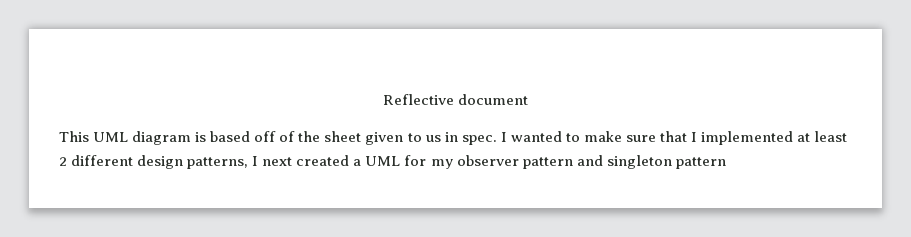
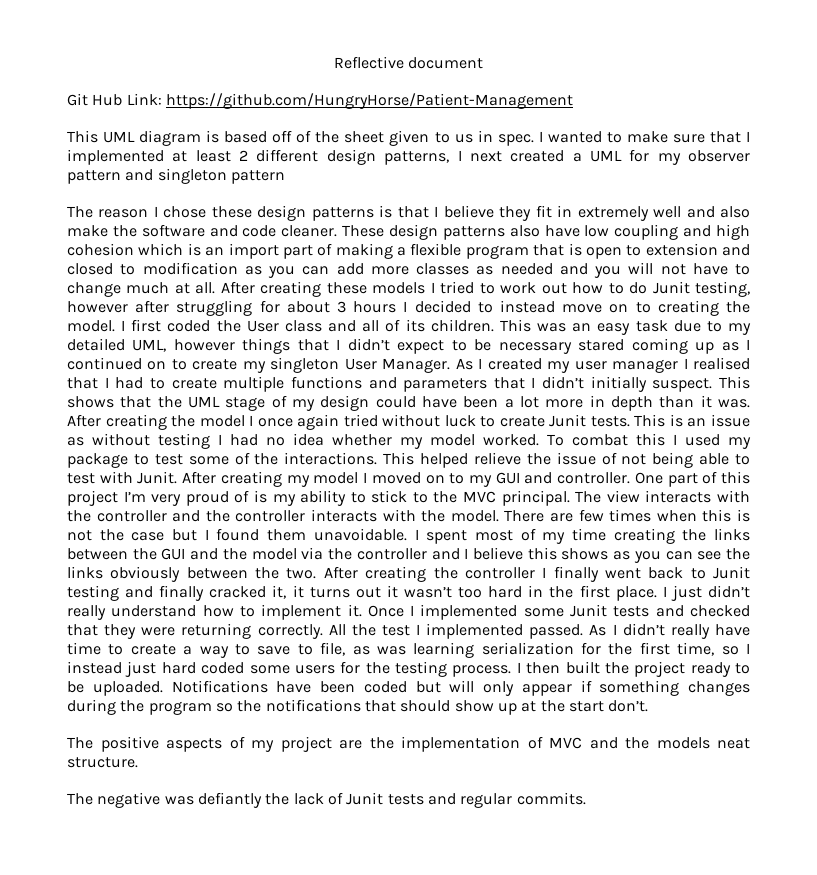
+ Git Hub Link: https://github.com/HungryHorse/Patient-Management
+ The reason I chose these design patterns is that I believe they fit in extremely well and also make the software and code cleaner. These design patterns also have low coupling and high cohesion which is an import part of making a flexible program that is open to extension and closed to modification as you can add more classes as needed and you will not have to change much at all. After creating these models I tried to work out how to do Junit testing, however after struggling for about 3 hours I decided to instead move on to creating the model. I first coded the User class and all of its children. This was an easy task due to my detailed UML, however things that I didn’t expect to be necessary stared coming up as I continued on to create my singleton User Manager. As I created my user manager I realised that I had to create multiple functions and parameters that I didn’t initially suspect. This shows that the UML stage of my design could have been a lot more in depth than it was. After creating the model I once again tried without luck to create Junit tests. This is an issue as without testing I had no idea whether my model worked. To combat this I used my package to test some of the interactions. This helped relieve the issue of not being able to test with Junit. After creating my model I moved on to my GUI and controller. One part of this project I’m very proud of is my ability to stick to the MVC principal. The view interacts with the controller and the controller interacts with the model. There are few times when this is not the case but I found them unavoidable. I spent most of my time creating the links between the GUI and the model via the controller and I believe this shows as you can see the links obviously between the two. After creating the controller I finally went back to Junit testing and finally cracked it, it turns out it wasn’t too hard in the first place. I just didn’t really understand how to implement it. Once I implemented some Junit tests and checked that they were returning correctly. All the test I implemented passed. As I didn’t really have time to create a way to save to file, as was learning serialization for the first time, so I instead just hard coded some users for the testing process. I then built the project ready to be uploaded. Notifications have been coded but will only appear if something changes during the program so the notifications that should show up at the start don’t.
+ The positive aspects of my project are the implementation of MVC and the models neat structure.
+ The negative was defiantly the lack of Junit tests and regular commits.

